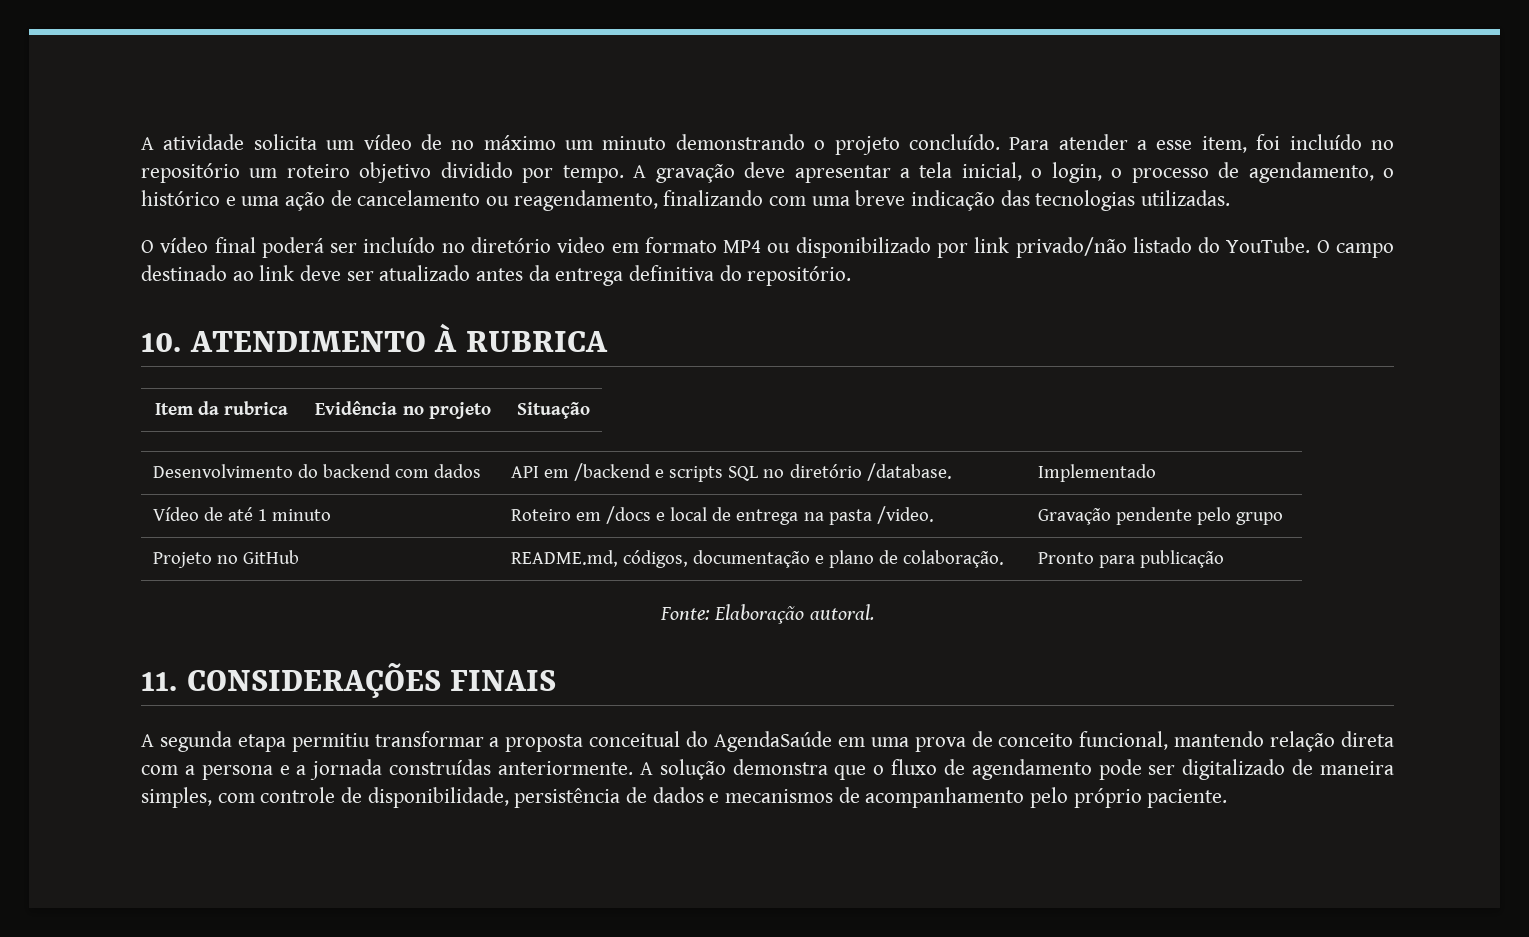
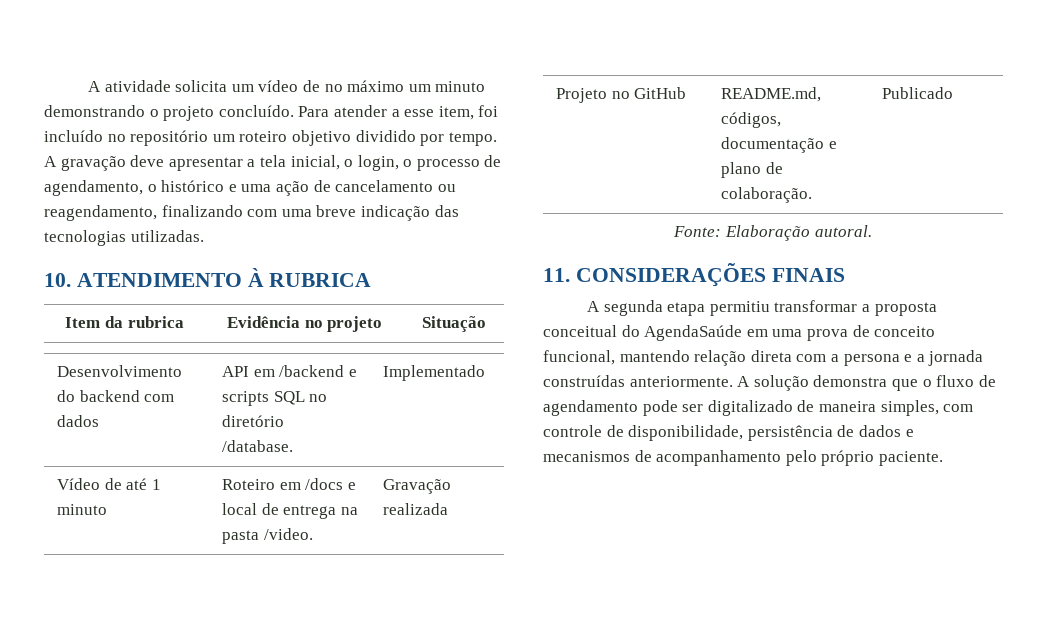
- O vídeo final poderá ser incluído no diretório video em formato MP4 ou disponibilizado por link privado/não listado do YouTube. O campo destinado ao link deve ser atualizado antes da entrega definitiva do repositório.
- Vídeo de até 1 minuto | Roteiro em /docs e local de entrega na pasta /video. | Gravação pendente pelo grupo
+ Vídeo de até 1 minuto | Roteiro em /docs e local de entrega na pasta /video. | Gravação realizada
- Projeto no GitHub | README.md, códigos, documentação e plano de colaboração. | Pronto para publicação
+ Projeto no GitHub | README.md, códigos, documentação e plano de colaboração. | Publicado

